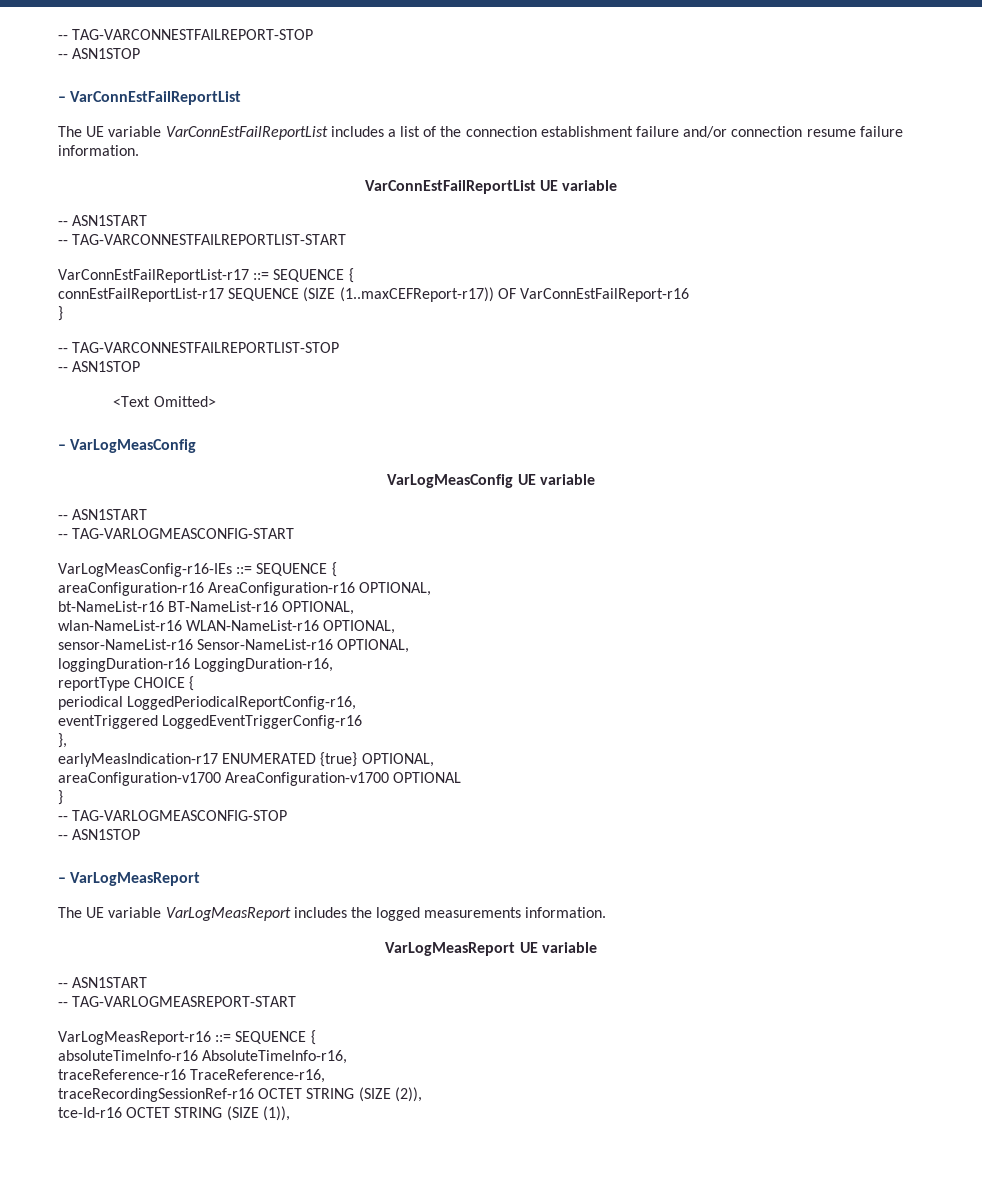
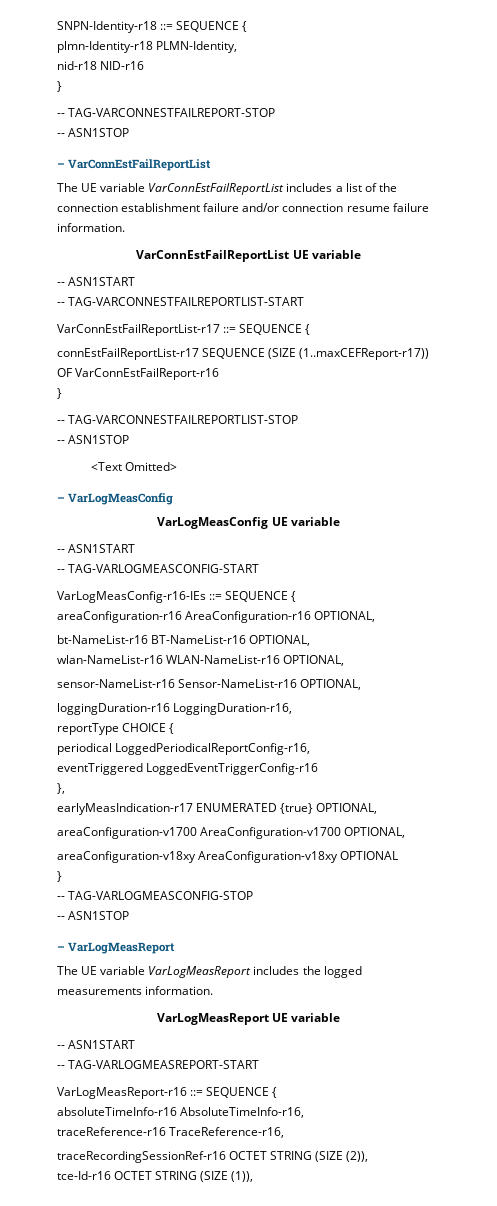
+ SNPN-Identity-r18 ::= SEQUENCE {
+ plmn-Identity-r18 PLMN-Identity,
+ nid-r18 NID-r16
+ }
- areaConfiguration-v1700 AreaConfiguration-v1700 OPTIONAL
+ areaConfiguration-v1700 AreaConfiguration-v1700 OPTIONAL,
+ areaConfiguration-v18xy AreaConfiguration-v18xy OPTIONAL

